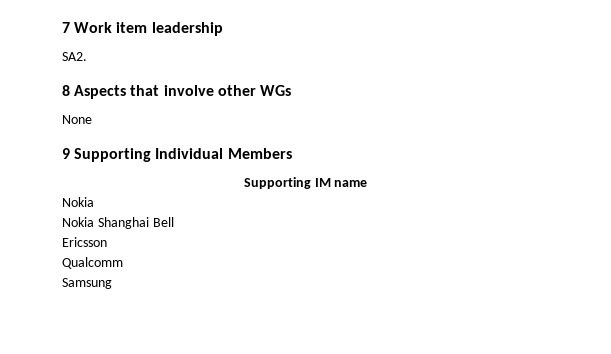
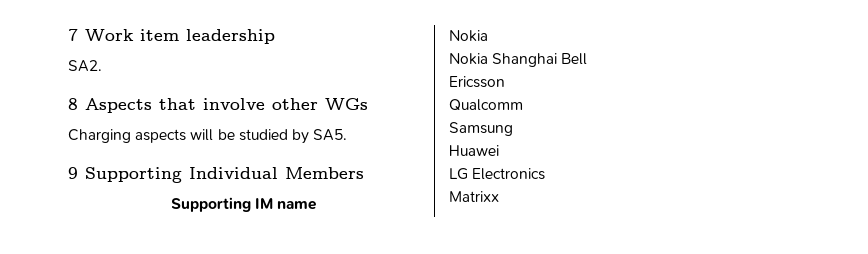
- None
+ Charging aspects will be studied by SA5.
+ Huawei
+ LG Electronics
+ Matrixx

